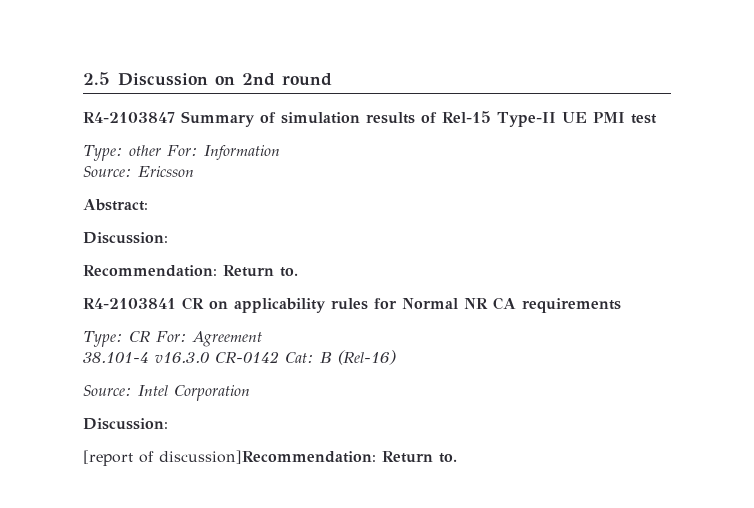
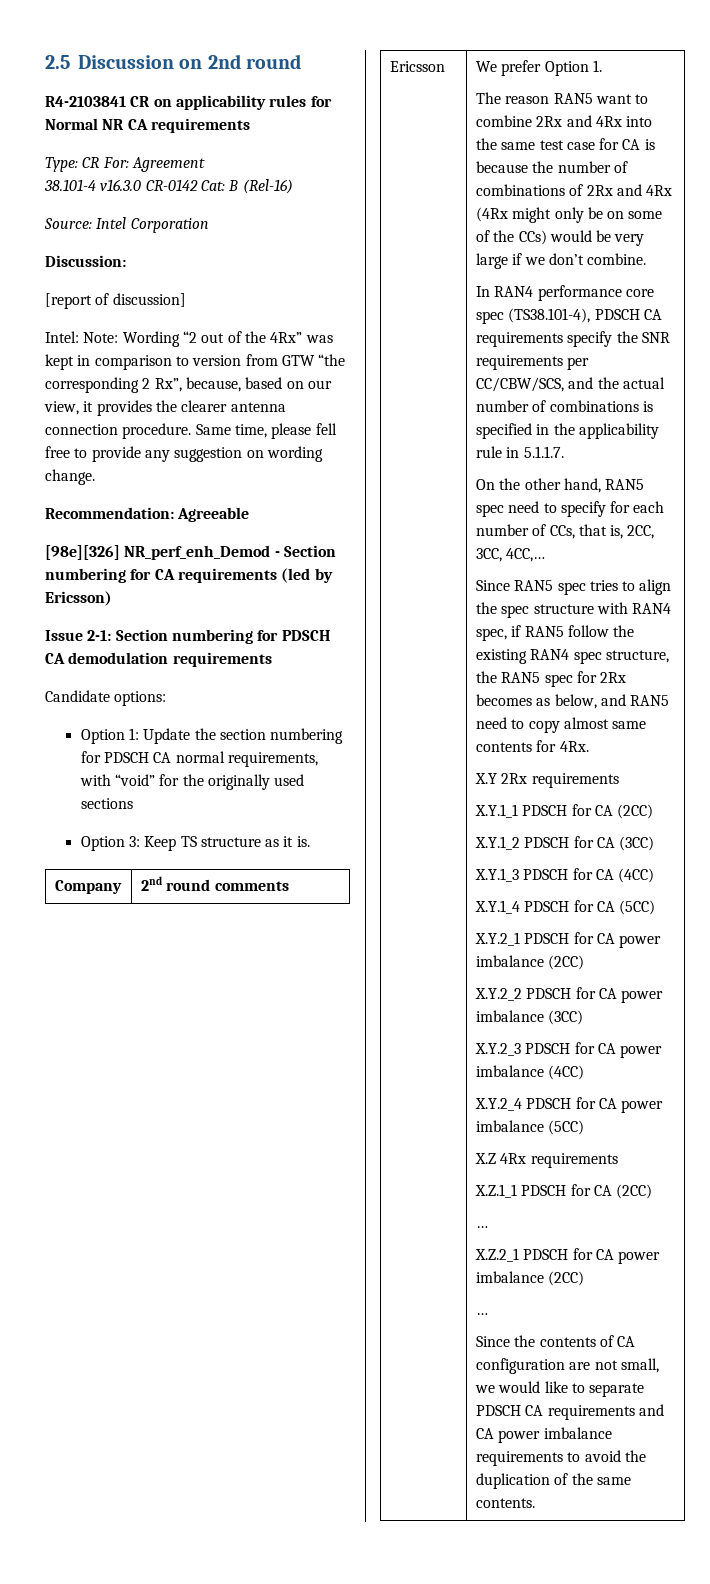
- R4-2103847 Summary of simulation results of Rel-15 Type-II UE PMI test
- Type: other For: Information
- Source: Ericsson
- Abstract:
- Discussion:
- Recommendation: Return to.
- [report of discussion]Recommendation: Return to.
+ [report of discussion]
+ Intel: Note: Wording “2 out of the 4Rx” was kept in comparison to version from GTW “the corresponding 2 Rx”, because, based on our view, it provides the clearer antenna connection procedure. Same time, please fell free to provide any suggestion on wording change.
+ Recommendation: Agreeable
+ [98e][326] NR_perf_enh_Demod - Section numbering for CA requirements (led by Ericsson)
+ Issue 2-1: Section numbering for PDSCH CA demodulation requirements
+ Candidate options:
+ Option 1: Update the section numbering for PDSCH CA normal requirements, with “void” for the originally used sections
+ Option 3: Keep TS structure as it is.
+ Company | 2nd round comments
+ Ericsson | We prefer Option 1.
+ The reason RAN5 want to combine 2Rx and 4Rx into the same test case for CA is because the number of combinations of 2Rx and 4Rx (4Rx might only be on some of the CCs) would be very large if we don’t combine.
+ In RAN4 performance core spec (TS38.101-4), PDSCH CA requirements specify the SNR requirements per CC/CBW/SCS, and the actual number of combinations is specified in the applicability rule in 5.1.1.7.
+ On the other hand, RAN5 spec need to specify for each number of CCs, that is, 2CC, 3CC, 4CC,…
+ Since RAN5 spec tries to align the spec structure with RAN4 spec, if RAN5 follow the existing RAN4 spec structure, the RAN5 spec for 2Rx becomes as below, and RAN5 need to copy almost same contents for 4Rx.
+ X.Y 2Rx requirements
+ X.Y.1_1 PDSCH for CA (2CC)
+ X.Y.1_2 PDSCH for CA (3CC)
+ X.Y.1_3 PDSCH for CA (4CC)
+ X.Y.1_4 PDSCH for CA (5CC)
+ X.Y.2_1 PDSCH for CA power imbalance (2CC)
+ X.Y.2_2 PDSCH for CA power imbalance (3CC)
+ X.Y.2_3 PDSCH for CA power imbalance (4CC)
+ X.Y.2_4 PDSCH for CA power imbalance (5CC)
+ X.Z 4Rx requirements
+ X.Z.1_1 PDSCH for CA (2CC)
+ …
+ X.Z.2_1 PDSCH for CA power imbalance (2CC)
+ …
+ Since the contents of CA configuration are not small, we would like to separate PDSCH CA requirements and CA power imbalance requirements to avoid the duplication of the same contents.

